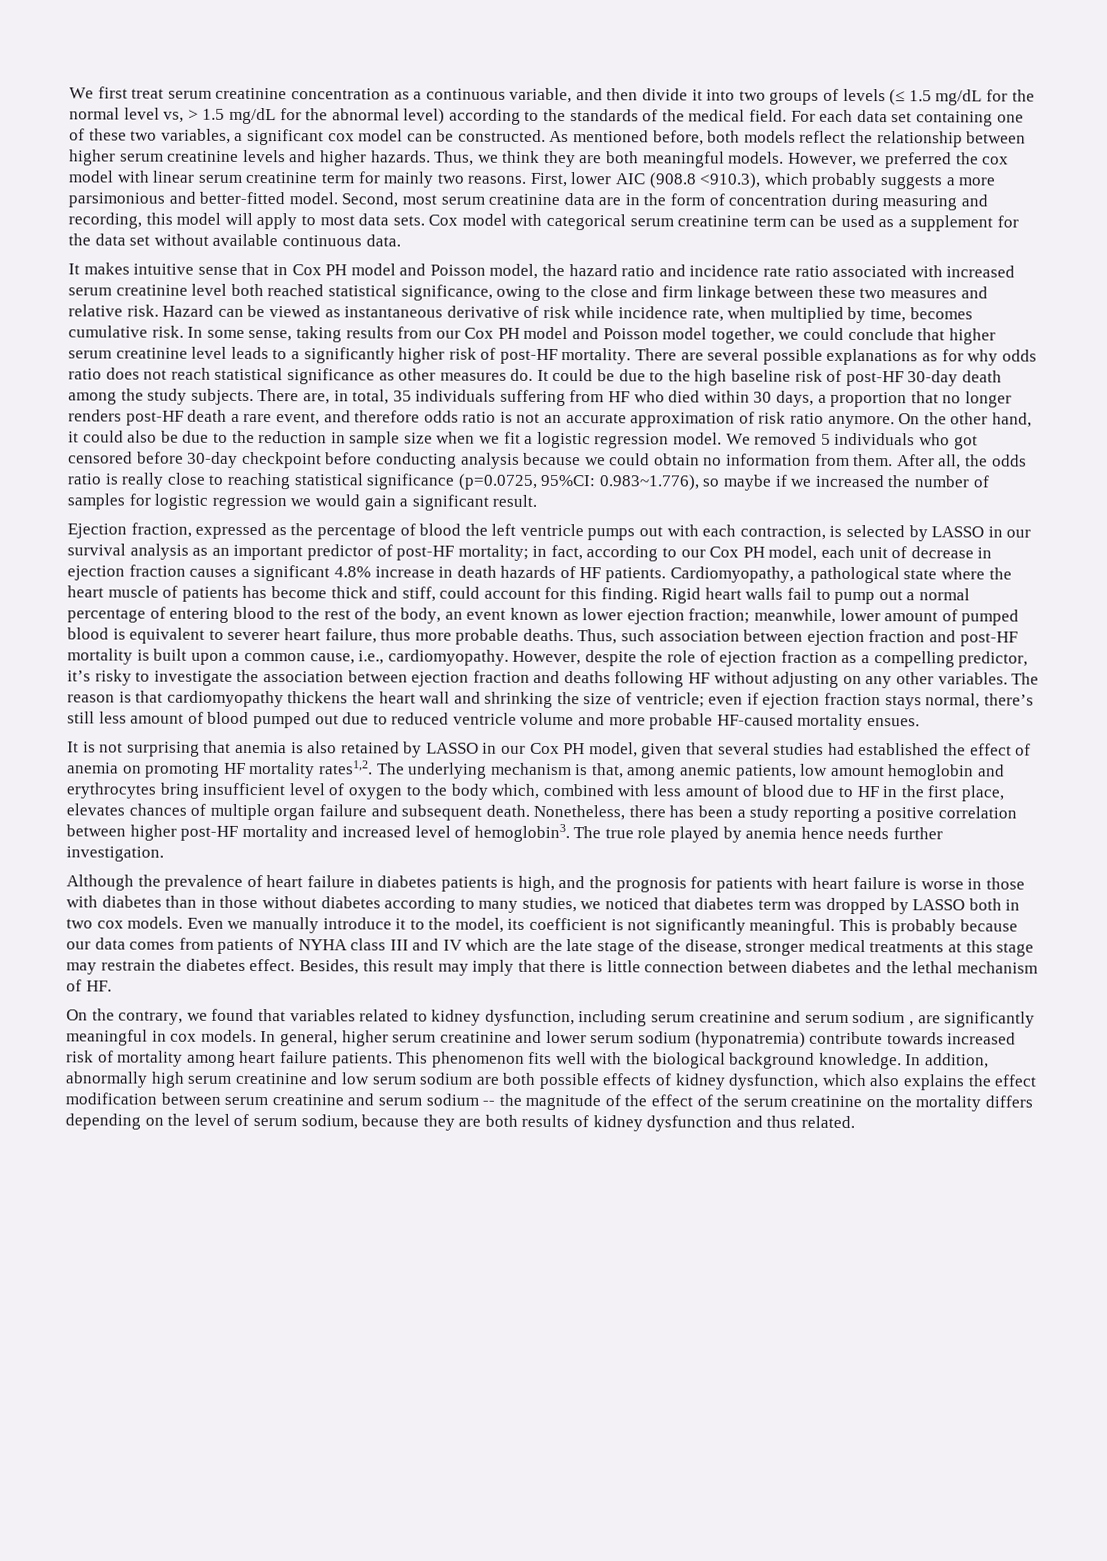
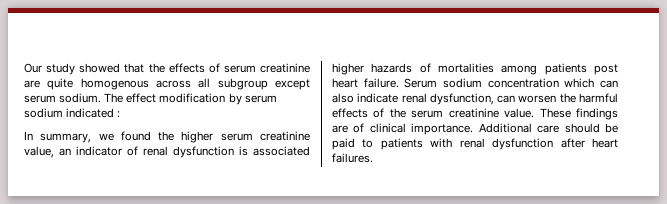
- We first treat serum creatinine concentration as a continuous variable, and then divide it into two groups of levels (≤ 1.5 mg/dL for the normal level vs, > 1.5 mg/dL for the abnormal level) according to the standards of the medical field. For each data set containing one of these two variables, a significant cox model can be constructed. As mentioned before, both models reflect the relationship between higher serum creatinine levels and higher hazards. Thus, we think they are both meaningful models. However, we preferred the cox model with linear serum creatinine term for mainly two reasons. First, lower AIC (908.8 <910.3), which probably suggests a more parsimonious and better-fitted model. Second, most serum creatinine data are in the form of concentration during measuring and recording, this model will apply to most data sets. Cox model with categorical serum creatinine term can be used as a supplement for the data set without available continuous data.
- It makes intuitive sense that in Cox PH model and Poisson model, the hazard ratio and incidence rate ratio associated with increased serum creatinine level both reached statistical significance, owing to the close and firm linkage between these two measures and relative risk. Hazard can be viewed as instantaneous derivative of risk while incidence rate, when multiplied by time, becomes cumulative risk. In some sense, taking results from our Cox PH model and Poisson model together, we could conclude that higher serum creatinine level leads to a significantly higher risk of post-HF mortality. There are several possible explanations as for why odds ratio does not reach statistical significance as other measures do. It could be due to the high baseline risk of post-HF 30-day death among the study subjects. There are, in total, 35 individuals suffering from HF who died within 30 days, a proportion that no longer renders post-HF death a rare event, and therefore odds ratio is not an accurate approximation of risk ratio anymore. On the other hand, it could also be due to the reduction in sample size when we fit a logistic regression model. We removed 5 individuals who got censored before 30-day checkpoint before conducting analysis because we could obtain no information from them. After all, the odds ratio is really close to reaching statistical significance (p=0.0725, 95%CI: 0.983~1.776), so maybe if we increased the number of samples for logistic regression we would gain a significant result.
- Ejection fraction, expressed as the percentage of blood the left ventricle pumps out with each contraction, is selected by LASSO in our survival analysis as an important predictor of post-HF mortality; in fact, according to our Cox PH model, each unit of decrease in ejection fraction causes a significant 4.8% increase in death hazards of HF patients. Cardiomyopathy, a pathological state where the heart muscle of patients has become thick and stiff, could account for this finding. Rigid heart walls fail to pump out a normal percentage of entering blood to the rest of the body, an event known as lower ejection fraction; meanwhile, lower amount of pumped blood is equivalent to severer heart failure, thus more probable deaths. Thus, such association between ejection fraction and post-HF mortality is built upon a common cause, i.e., cardiomyopathy. However, despite the role of ejection fraction as a compelling predictor, it’s risky to investigate the association between ejection fraction and deaths following HF without adjusting on any other variables. The reason is that cardiomyopathy thickens the heart wall and shrinking the size of ventricle; even if ejection fraction stays normal, there’s still less amount of blood pumped out due to reduced ventricle volume and more probable HF-caused mortality ensues.
- It is not surprising that anemia is also retained by LASSO in our Cox PH model, given that several studies had established the effect of anemia on promoting HF mortality rates1,2. The underlying mechanism is that, among anemic patients, low amount hemoglobin and erythrocytes bring insufficient level of oxygen to the body which, combined with less amount of blood due to HF in the first place, elevates chances of multiple organ failure and subsequent death. Nonetheless, there has been a study reporting a positive correlation between higher post-HF mortality and increased level of hemoglobin3. The true role played by anemia hence needs further investigation.
- Although the prevalence of heart failure in diabetes patients is high, and the prognosis for patients with heart failure is worse in those with diabetes than in those without diabetes according to many studies, we noticed that diabetes term was dropped by LASSO both in two cox models. Even we manually introduce it to the model, its coefficient is not significantly meaningful. This is probably because our data comes from patients of NYHA class III and IV which are the late stage of the disease, stronger medical treatments at this stage may restrain the diabetes effect. Besides, this result may imply that there is little connection between diabetes and the lethal mechanism of HF.
- On the contrary, we found that variables related to kidney dysfunction, including serum creatinine and serum sodium , are significantly meaningful in cox models. In general, higher serum creatinine and lower serum sodium (hyponatremia) contribute towards increased risk of mortality among heart failure patients. This phenomenon fits well with the biological background knowledge. In addition, abnormally high serum creatinine and low serum sodium are both possible effects of kidney dysfunction, which also explains the effect modification between serum creatinine and serum sodium -- the magnitude of the effect of the serum creatinine on the mortality differs depending on the level of serum sodium, because they are both results of kidney dysfunction and thus related.
+ Our study showed that the effects of serum creatinine are quite homogenous across all subgroup except serum sodium. The effect modification by serum sodium indicated :
+ In summary, we found the higher serum creatinine value, an indicator of renal dysfunction is associated higher hazards of mortalities among patients post heart failure. Serum sodium concentration which can also indicate renal dysfunction, can worsen the harmful effects of the serum creatinine value. These findings are of clinical importance. Additional care should be paid to patients with renal dysfunction after heart failures.

